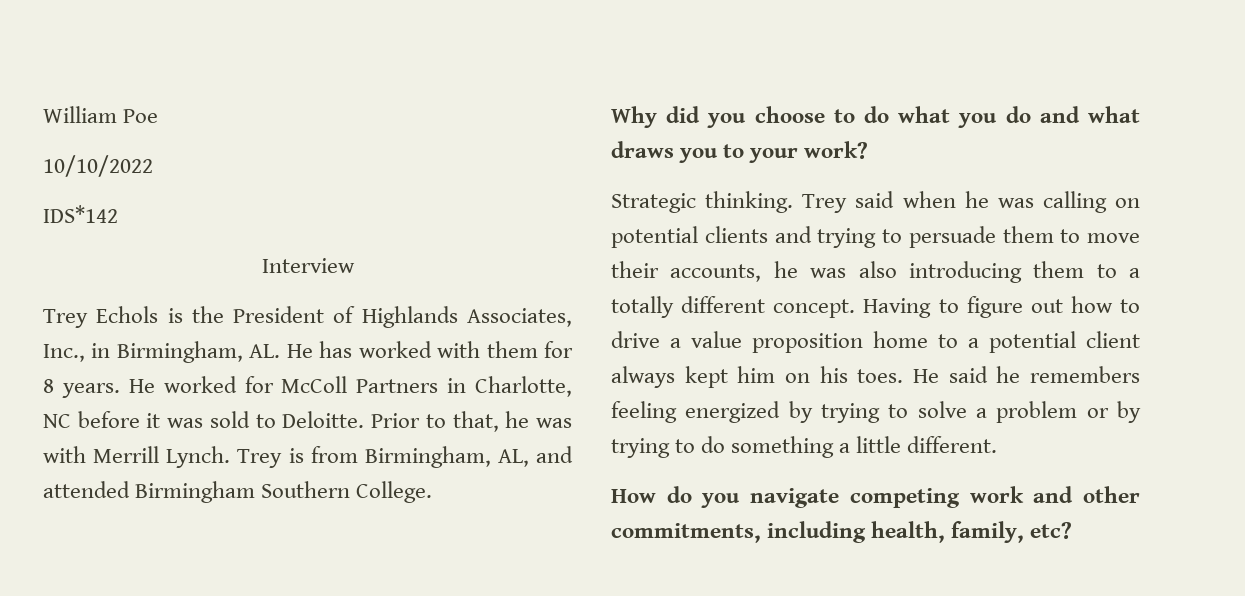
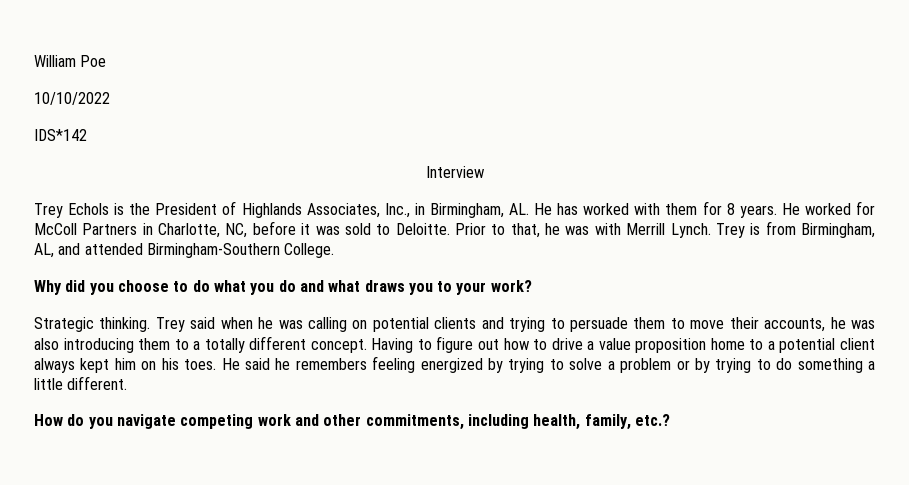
- He worked for McColl Partners in Charlotte, NC before it was sold to Deloitte.
+ He worked for McColl Partners in Charlotte, NC, before it was sold to Deloitte.
- Trey is from Birmingham, AL, and attended Birmingham Southern College.
+ Trey is from Birmingham, AL, and attended Birmingham-Southern College.
- How do you navigate competing work and other commitments, including health, family, etc?
+ How do you navigate competing work and other commitments, including health, family, etc.?

